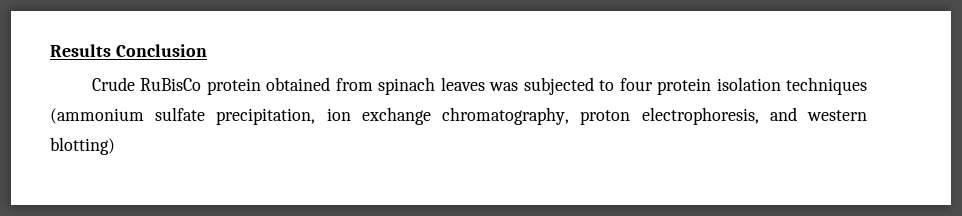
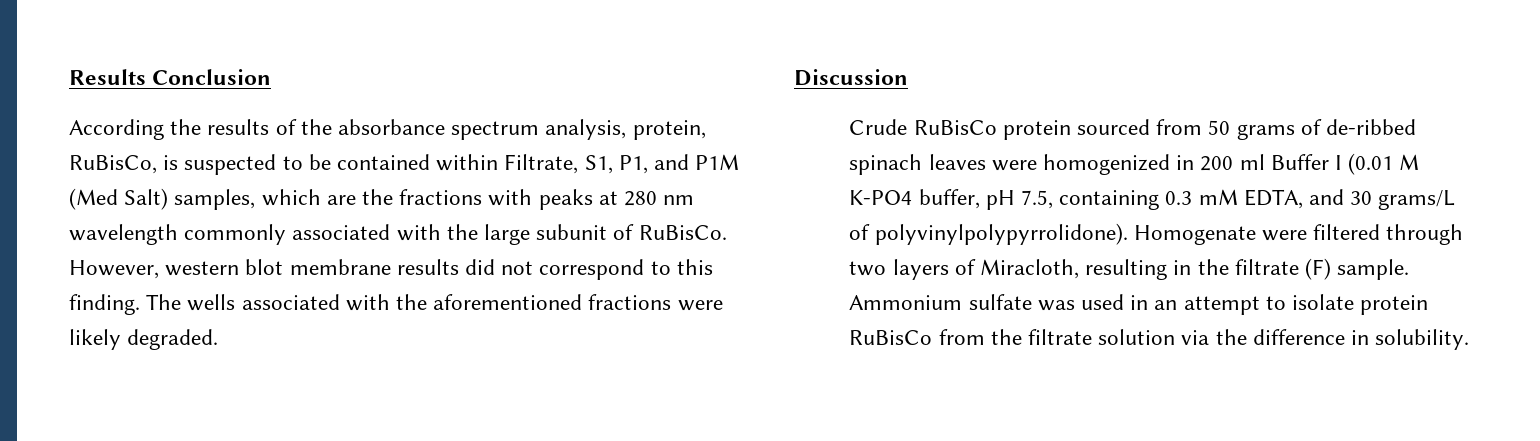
- Crude RuBisCo protein obtained from spinach leaves was subjected to four protein isolation techniques (ammonium sulfate precipitation, ion exchange chromatography, proton electrophoresis, and western blotting)
+ According the results of the absorbance spectrum analysis, protein, RuBisCo, is suspected to be contained within Filtrate, S1, P1, and P1M (Med Salt) samples, which are the fractions with peaks at 280 nm wavelength commonly associated with the large subunit of RuBisCo. However, western blot membrane results did not correspond to this finding. The wells associated with the aforementioned fractions were likely degraded.
+ Discussion
+ Crude RuBisCo protein sourced from 50 grams of de-ribbed spinach leaves were homogenized in 200 ml Buffer I (0.01 M K-PO4 buffer, pH 7.5, containing 0.3 mM EDTA, and 30 grams/L of polyvinylpolypyrrolidone). Homogenate were filtered through two layers of Miracloth, resulting in the filtrate (F) sample. Ammonium sulfate was used in an attempt to isolate protein RuBisCo from the filtrate solution via the difference in solubility.

